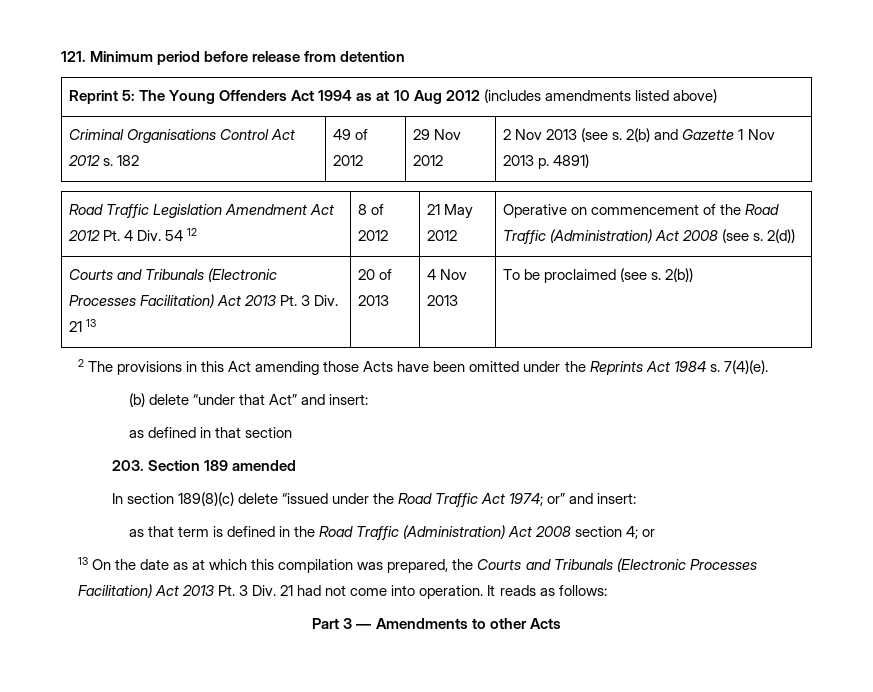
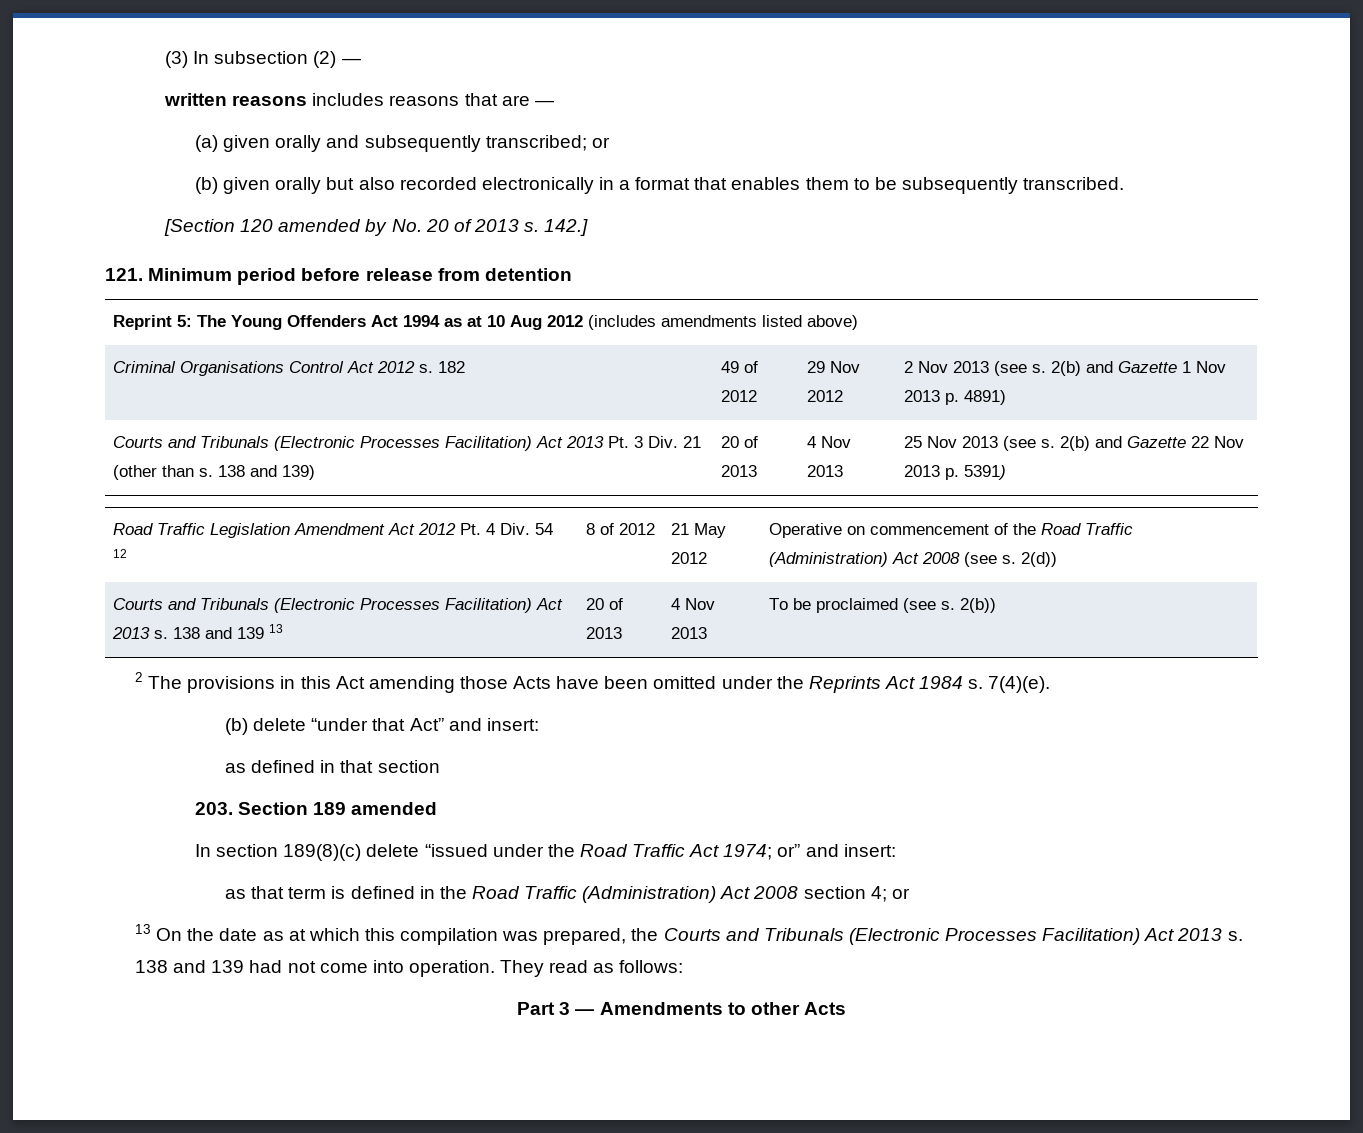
+ (3) In subsection (2) —
+ written reasons includes reasons that are —
+ (a) given orally and subsequently transcribed; or
+ (b) given orally but also recorded electronically in a format that enables them to be subsequently transcribed.
+ [Section 120 amended by No. 20 of 2013 s. 142.]
+ Courts and Tribunals (Electronic Processes Facilitation) Act 2013 Pt. 3 Div. 21 (other than s. 138 and 139) | 20 of 2013 | 4 Nov 2013 | 25 Nov 2013 (see s. 2(b) and Gazette 22 Nov 2013 p. 5391)
- Courts and Tribunals (Electronic Processes Facilitation) Act 2013 Pt. 3 Div. 21 13 | 20 of 2013 | 4 Nov 2013 | To be proclaimed (see s. 2(b))
+ Courts and Tribunals (Electronic Processes Facilitation) Act 2013 s. 138 and 139 13 | 20 of 2013 | 4 Nov 2013 | To be proclaimed (see s. 2(b))
- 13 On the date as at which this compilation was prepared, the Courts and Tribunals (Electronic Processes Facilitation) Act 2013 Pt. 3 Div. 21 had not come into operation.
+ 13 On the date as at which this compilation was prepared, the Courts and Tribunals (Electronic Processes Facilitation) Act 2013 s. 138 and 139 had not come into operation.
- It reads as follows:
+ They read as follows:

